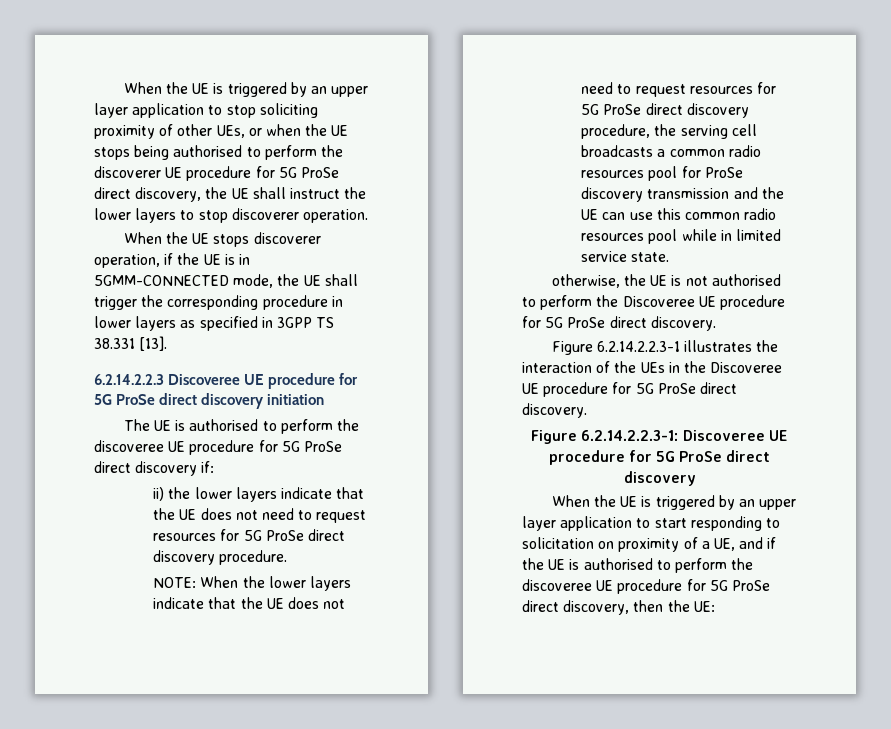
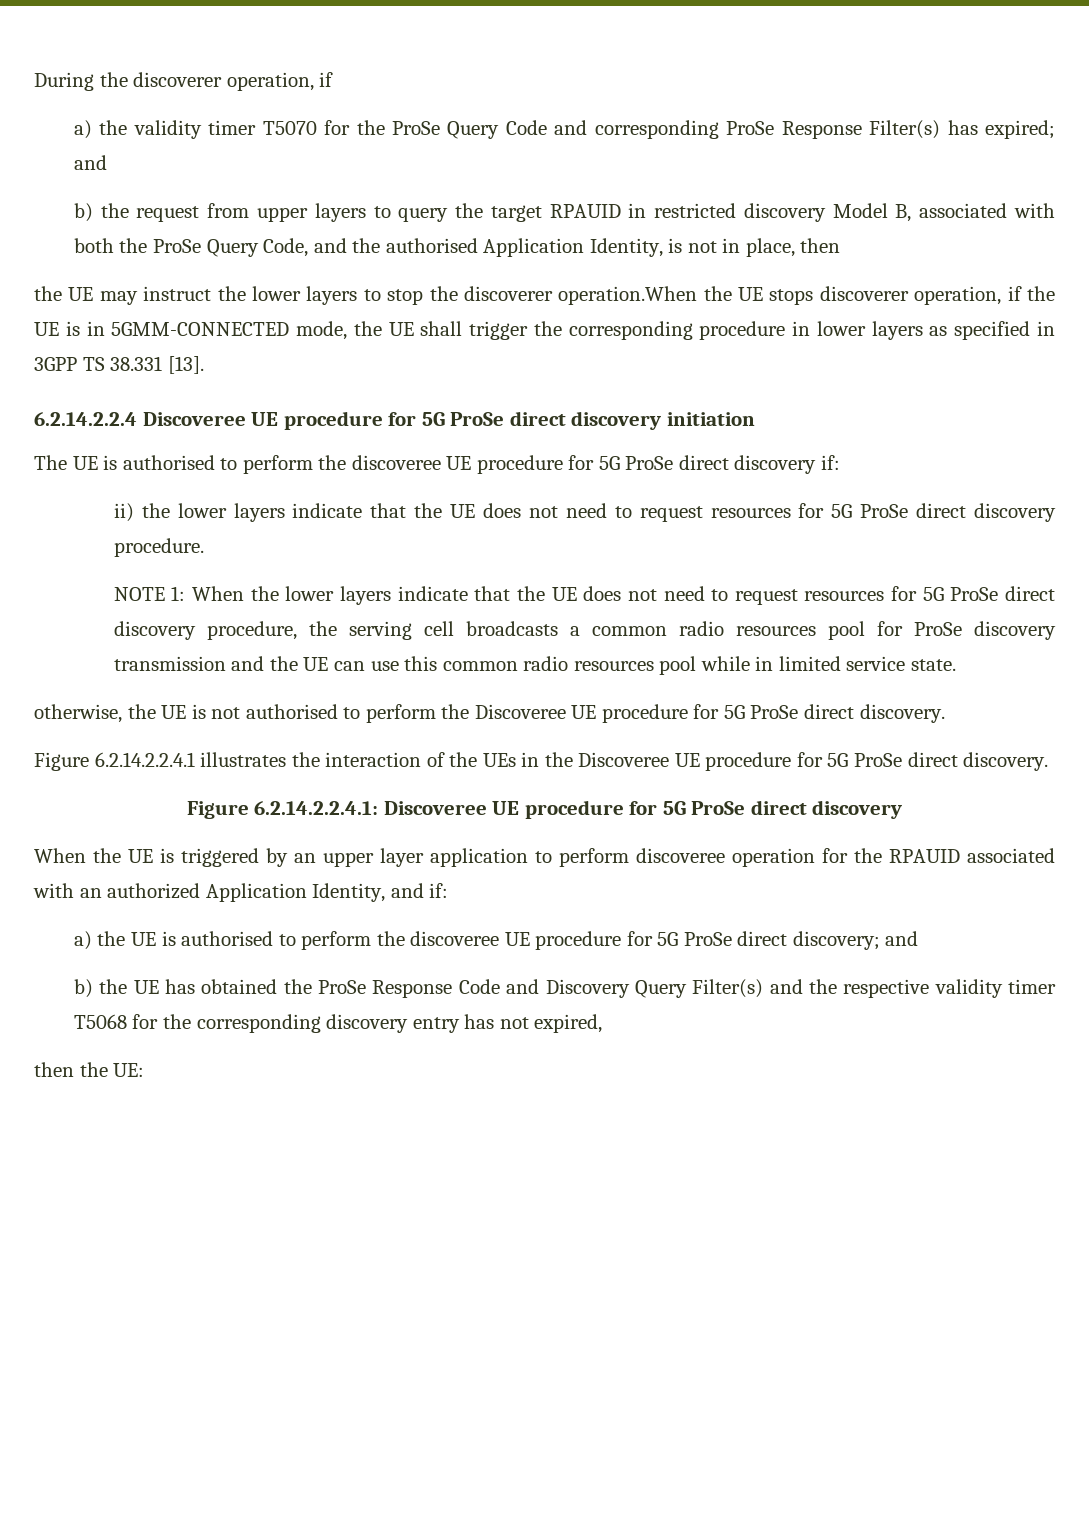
- When the UE is triggered by an upper layer application to stop soliciting proximity of other UEs, or when the UE stops being authorised to perform the discoverer UE procedure for 5G ProSe direct discovery, the UE shall instruct the lower layers to stop discoverer operation.
- When the UE stops discoverer operation, if the UE is in 5GMM-CONNECTED mode, the UE shall trigger the corresponding procedure in lower layers as specified in 3GPP TS 38.331 [13].
+ During the discoverer operation, if
+ a) the validity timer T5070 for the ProSe Query Code and corresponding ProSe Response Filter(s) has expired; and
+ b) the request from upper layers to query the target RPAUID in restricted discovery Model B, associated with both the ProSe Query Code, and the authorised Application Identity, is not in place, then
+ the UE may instruct the lower layers to stop the discoverer operation.When the UE stops discoverer operation, if the UE is in 5GMM-CONNECTED mode, the UE shall trigger the corresponding procedure in lower layers as specified in 3GPP TS 38.331 [13].
- 6.2.14.2.2.3 Discoveree UE procedure for 5G ProSe direct discovery initiation
+ 6.2.14.2.2.4 Discoveree UE procedure for 5G ProSe direct discovery initiation
- NOTE: When the lower layers indicate that the UE does not need to request resources for 5G ProSe direct discovery procedure, the serving cell broadcasts a common radio resources pool for ProSe discovery transmission and the UE can use this common radio resources pool while in limited service state.
+ NOTE 1: When the lower layers indicate that the UE does not need to request resources for 5G ProSe direct discovery procedure, the serving cell broadcasts a common radio resources pool for ProSe discovery transmission and the UE can use this common radio resources pool while in limited service state.
- Figure 6.2.14.2.2.3-1 illustrates the interaction of the UEs in the Discoveree UE procedure for 5G ProSe direct discovery.
+ Figure 6.2.14.2.2.4.1 illustrates the interaction of the UEs in the Discoveree UE procedure for 5G ProSe direct discovery.
- Figure 6.2.14.2.2.3-1: Discoveree UE procedure for 5G ProSe direct discovery
+ Figure 6.2.14.2.2.4.1: Discoveree UE procedure for 5G ProSe direct discovery
- When the UE is triggered by an upper layer application to start responding to solicitation on proximity of a UE, and if the UE is authorised to perform the discoveree UE procedure for 5G ProSe direct discovery, then the UE:
+ When the UE is triggered by an upper layer application to perform discoveree operation for the RPAUID associated with an authorized Application Identity, and if:
+ a) the UE is authorised to perform the discoveree UE procedure for 5G ProSe direct discovery; and
+ b) the UE has obtained the ProSe Response Code and Discovery Query Filter(s) and the respective validity timer T5068 for the corresponding discovery entry has not expired,
+ then the UE:

